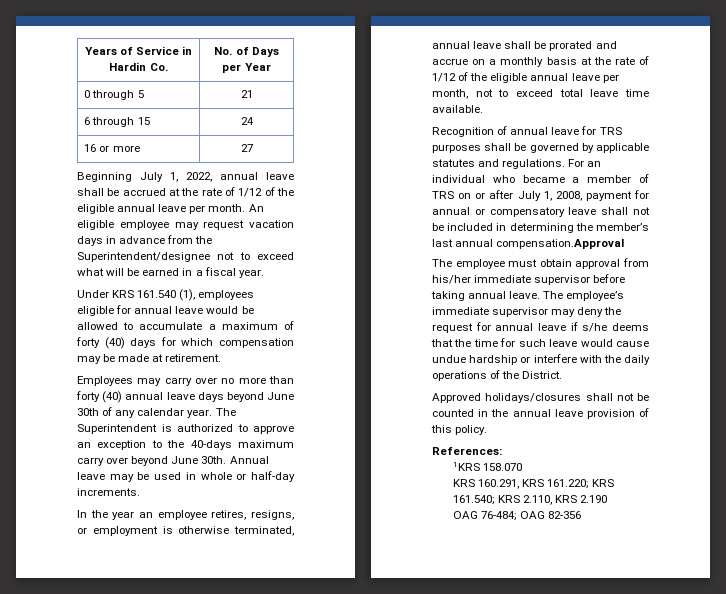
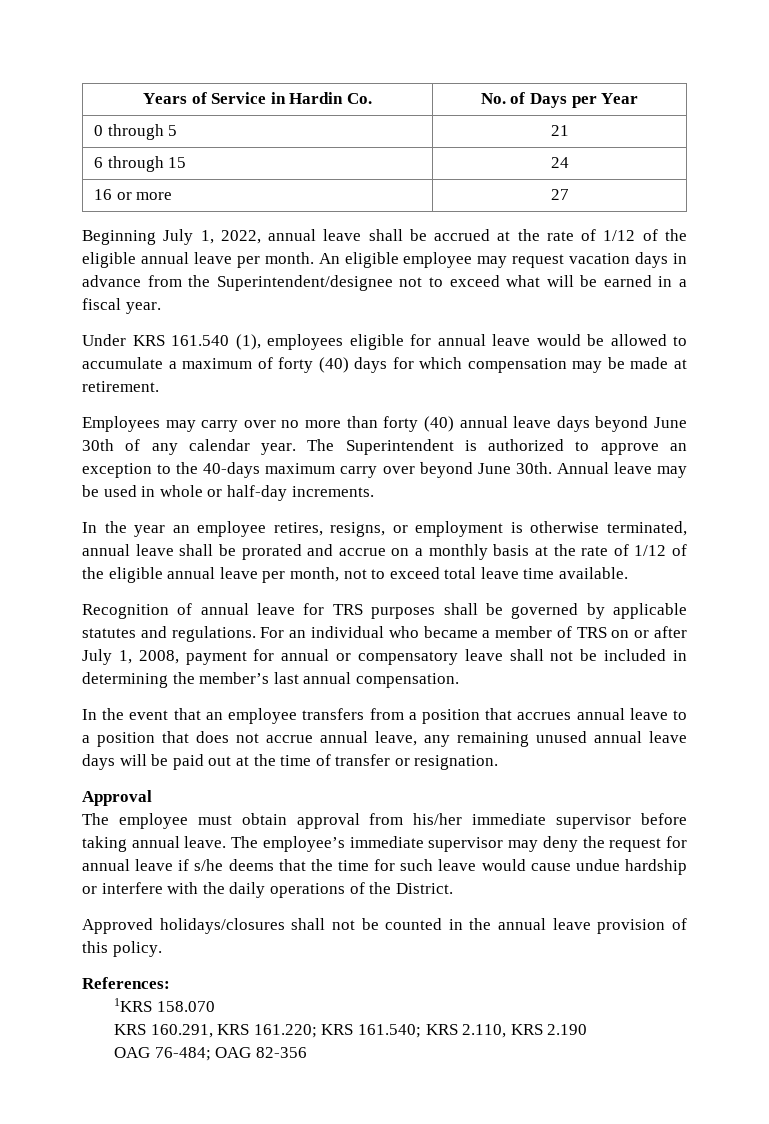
- For an individual who became a member of TRS on or after July 1, 2008, payment for annual or compensatory leave shall not be included in determining the member’s last annual compensation.Approval
+ For an individual who became a member of TRS on or after July 1, 2008, payment for annual or compensatory leave shall not be included in determining the member’s last annual compensation.
+ In the event that an employee transfers from a position that accrues annual leave to a position that does not accrue annual leave, any remaining unused annual leave days will be paid out at the time of transfer or resignation.
+ Approval

